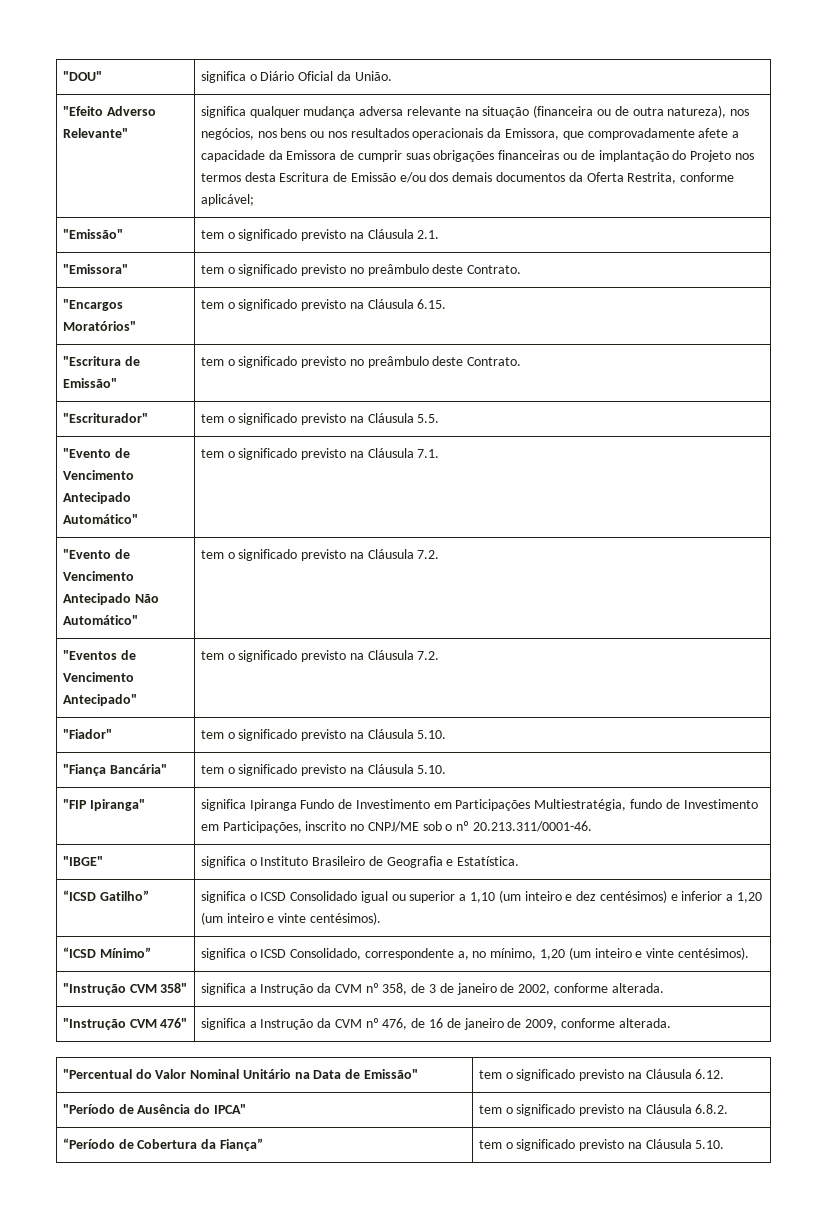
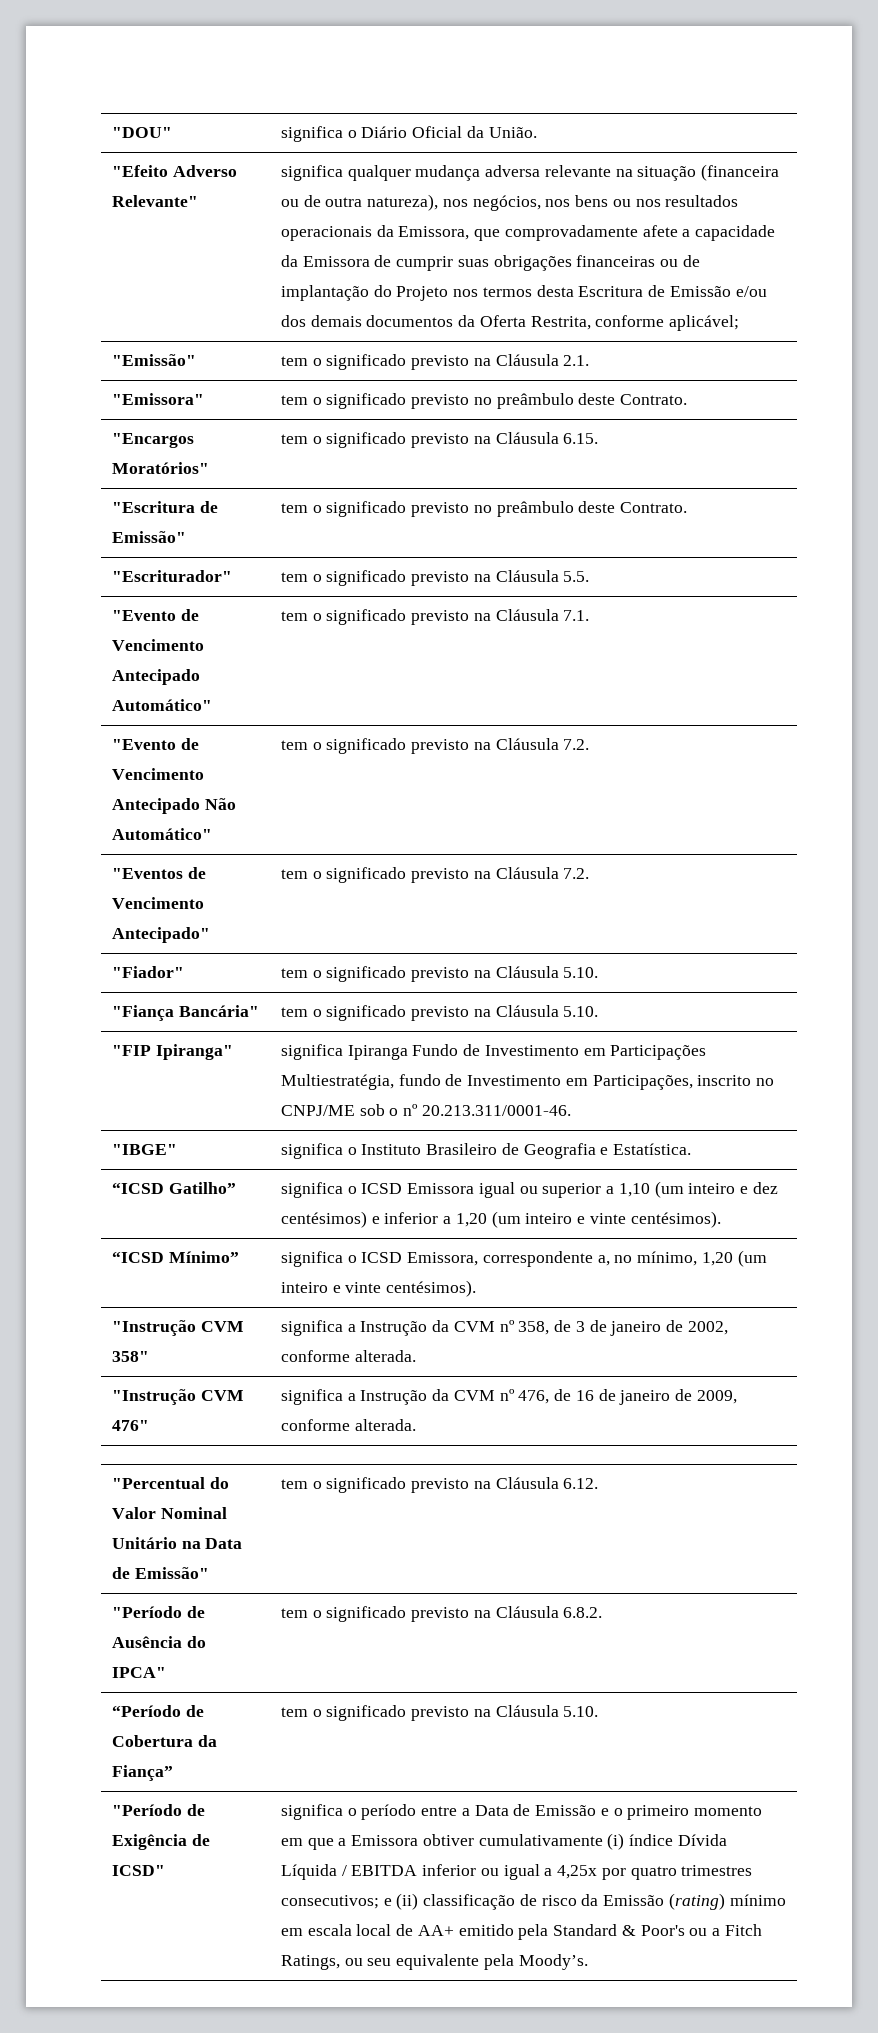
- “ICSD Gatilho” | significa o ICSD Consolidado igual ou superior a 1,10 (um inteiro e dez centésimos) e inferior a 1,20 (um inteiro e vinte centésimos).
+ “ICSD Gatilho” | significa o ICSD Emissora igual ou superior a 1,10 (um inteiro e dez centésimos) e inferior a 1,20 (um inteiro e vinte centésimos).
- “ICSD Mínimo” | significa o ICSD Consolidado, correspondente a, no mínimo, 1,20 (um inteiro e vinte centésimos).
+ “ICSD Mínimo” | significa o ICSD Emissora, correspondente a, no mínimo, 1,20 (um inteiro e vinte centésimos).
+ "Período de Exigência de ICSD" | significa o período entre a Data de Emissão e o primeiro momento em que a Emissora obtiver cumulativamente (i) índice Dívida Líquida / EBITDA inferior ou igual a 4,25x por quatro trimestres consecutivos; e (ii) classificação de risco da Emissão (rating) mínimo em escala local de AA+ emitido pela Standard & Poor's ou a Fitch Ratings, ou seu equivalente pela Moody’s.

